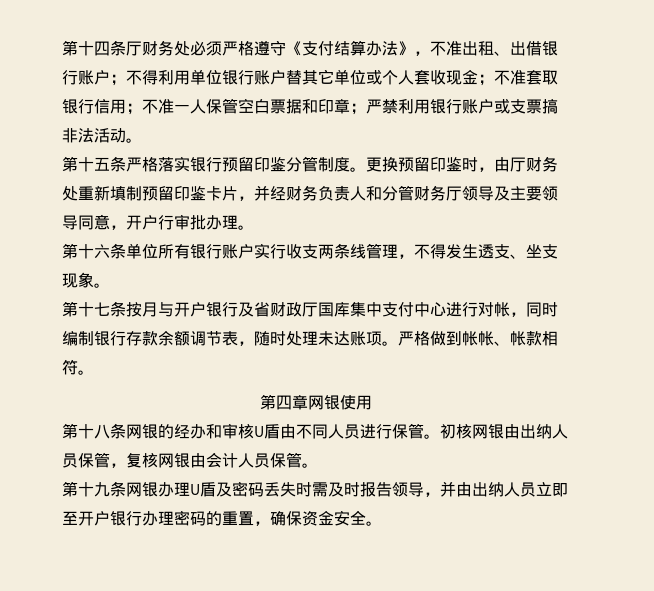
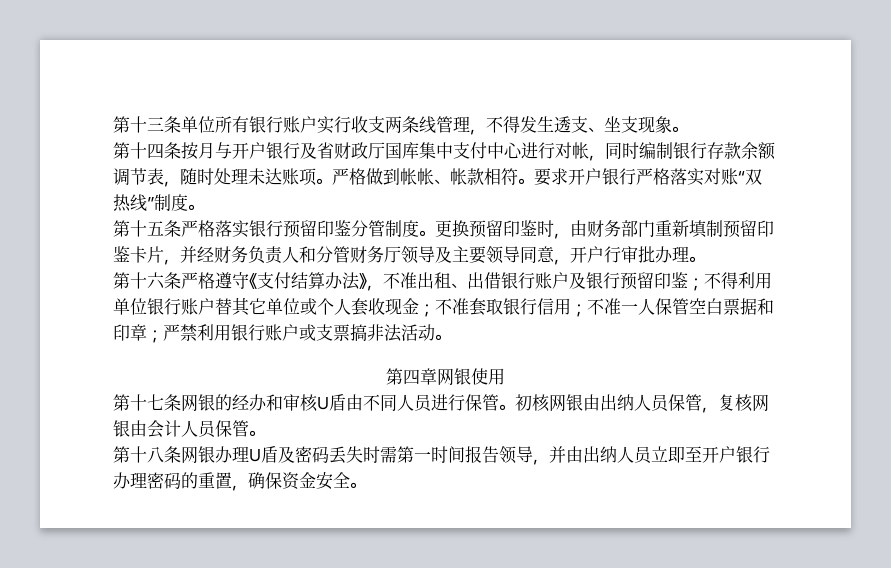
- 第十四条厅财务处必须严格遵守《支付结算办法》，不准出租、出借银行账户；不得利用单位银行账户替其它单位或个人套收现金；不准套取银行信用；不准一人保管空白票据和印章；严禁利用银行账户或支票搞非法活动。
+ 第十三条单位所有银行账户实行收支两条线管理，不得发生透支、坐支现象。
+ 第十四条按月与开户银行及省财政厅国库集中支付中心进行对帐，同时编制银行存款余额调节表，随时处理未达账项。严格做到帐帐、帐款相符。要求开户银行严格落实对账“双热线”制度。
+ 第十五条严格落实银行预留印鉴分管制度。更换预留印鉴时，由财务部门重新填制预留印鉴卡片，并经财务负责人和分管财务厅领导及主要领导同意，开户行审批办理。
+ 第十六条严格遵守《支付结算办法》，不准出租、出借银行账户及银行预留印鉴；不得利用单位银行账户替其它单位或个人套收现金；不准套取银行信用；不准一人保管空白票据和印章；严禁利用银行账户或支票搞非法活动。
- 第十五条严格落实银行预留印鉴分管制度。更换预留印鉴时，由厅财务处重新填制预留印鉴卡片，并经财务负责人和分管财务厅领导及主要领导同意，开户行审批办理。
- 第十六条单位所有银行账户实行收支两条线管理，不得发生透支、坐支现象。
- 第十七条按月与开户银行及省财政厅国库集中支付中心进行对帐，同时编制银行存款余额调节表，随时处理未达账项。严格做到帐帐、帐款相符。
- 第十八条网银的经办和审核U盾由不同人员进行保管。
+ 第十七条网银的经办和审核U盾由不同人员进行保管。
- 第十九条网银办理U盾及密码丢失时需及时报告领导，并由出纳人员立即至开户银行办理密码的重置，确保资金安全。
+ 第十八条网银办理U盾及密码丢失时需第一时间报告领导，并由出纳人员立即至开户银行办理密码的重置，确保资金安全。

